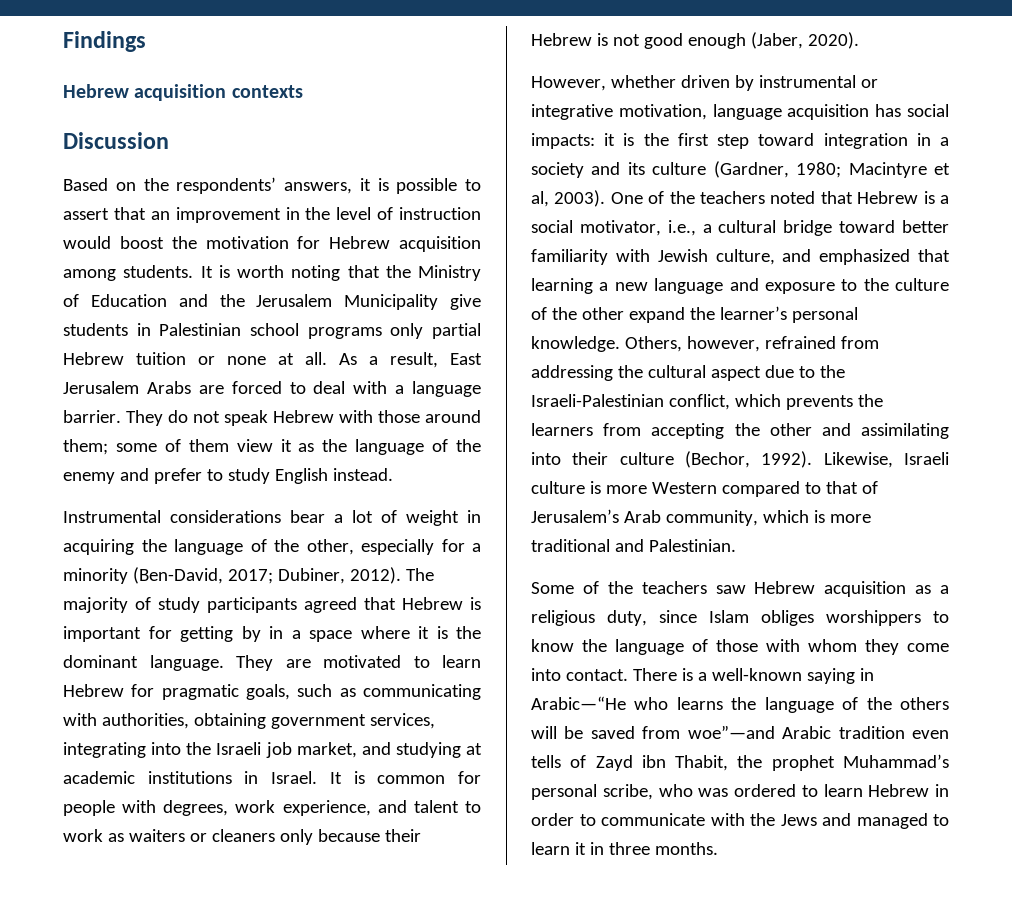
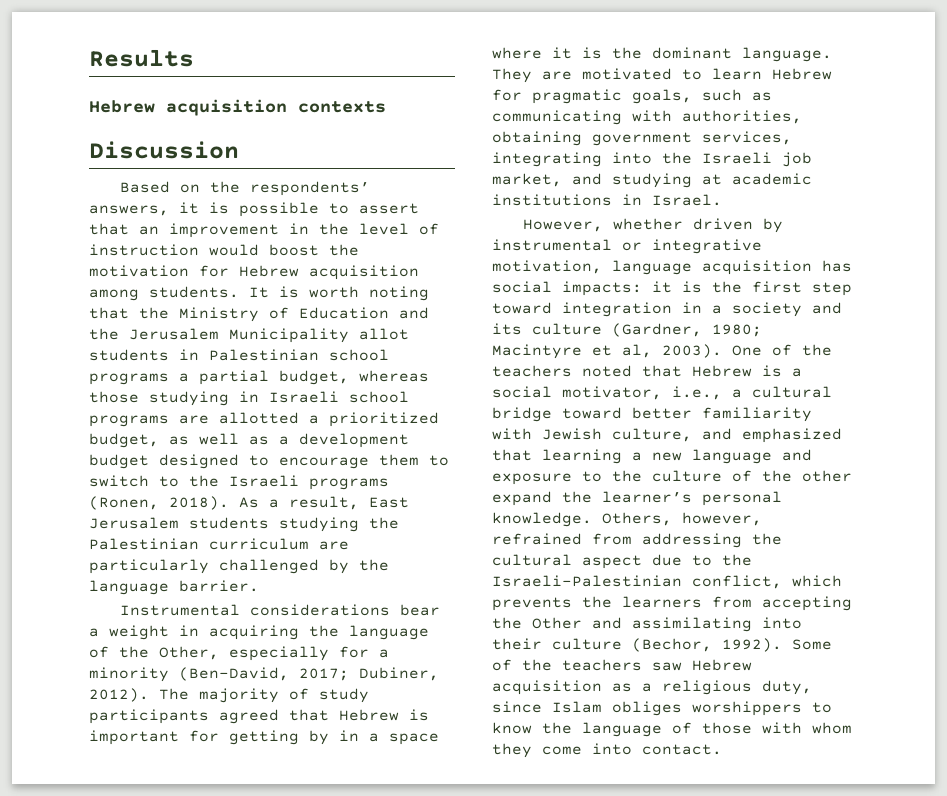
- Findings
+ Results
- It is worth noting that the Ministry of Education and the Jerusalem Municipality give students in Palestinian school programs only partial Hebrew tuition or none at all.
+ It is worth noting that the Ministry of Education and the Jerusalem Municipality allot students in Palestinian school programs a partial budget, whereas those studying in Israeli school programs are allotted a prioritized budget, as well as a development budget designed to encourage them to switch to the Israeli programs (Ronen, 2018).
- As a result, East Jerusalem Arabs are forced to deal with a language barrier. They do not speak Hebrew with those around them; some of them view it as the language of the enemy and prefer to study English instead.
+ As a result, East Jerusalem students studying the Palestinian curriculum are particularly challenged by the language barrier.
- Instrumental considerations bear a lot of weight in acquiring the language of the other, especially for a minority (Ben-David, 2017; Dubiner, 2012).
+ Instrumental considerations bear a weight in acquiring the language of the Other, especially for a minority (Ben-David, 2017; Dubiner, 2012).
- It is common for people with degrees, work experience, and talent to work as waiters or cleaners only because their Hebrew is not good enough (Jaber, 2020).
- Others, however, refrained from addressing the cultural aspect due to the Israeli-Palestinian conflict, which prevents the learners from accepting the other and assimilating into their culture (Bechor, 1992). Likewise, Israeli culture is more Western compared to that of Jerusalem’s Arab community, which is more traditional and Palestinian.
- Some of the teachers saw Hebrew acquisition as a religious duty, since Islam obliges worshippers to know the language of those with whom they come into contact. There is a well-known saying in Arabic—“He who learns the language of the others will be saved from woe”—and Arabic tradition even tells of Zayd ibn Thabit, the prophet Muhammad’s personal scribe, who was ordered to learn Hebrew in order to communicate with the Jews and managed to learn it in three months.
+ Others, however, refrained from addressing the cultural aspect due to the Israeli-Palestinian conflict, which prevents the learners from accepting the Other and assimilating into their culture (Bechor, 1992). Some of the teachers saw Hebrew acquisition as a religious duty, since Islam obliges worshippers to know the language of those with whom they come into contact.

